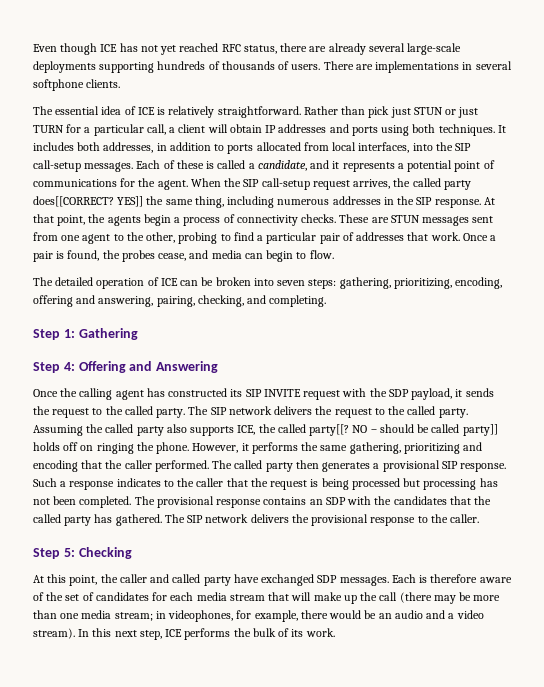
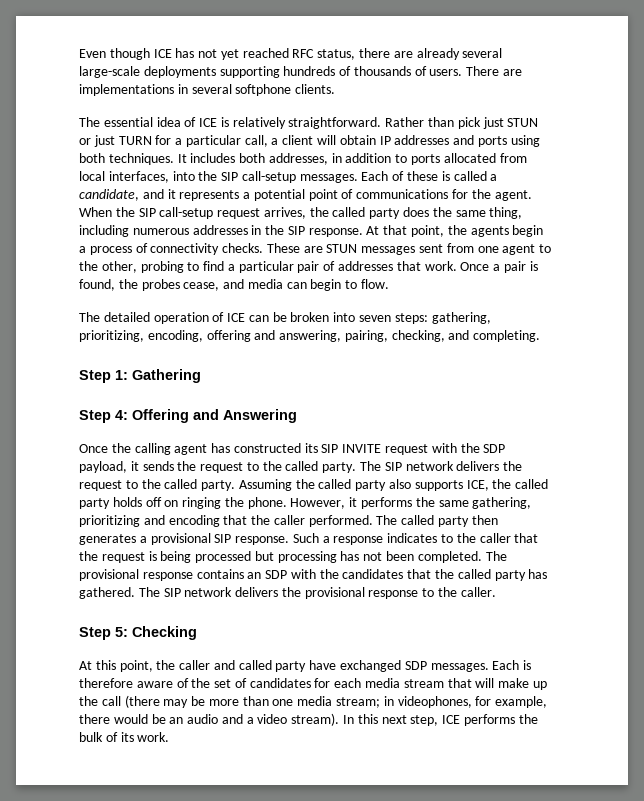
- When the SIP call-setup request arrives, the called party does[[CORRECT? YES]] the same thing, including numerous addresses in the SIP response.
+ When the SIP call-setup request arrives, the called party does the same thing, including numerous addresses in the SIP response.
- Assuming the called party also supports ICE, the called party[[? NO – should be called party]] holds off on ringing the phone.
+ Assuming the called party also supports ICE, the called party holds off on ringing the phone.

